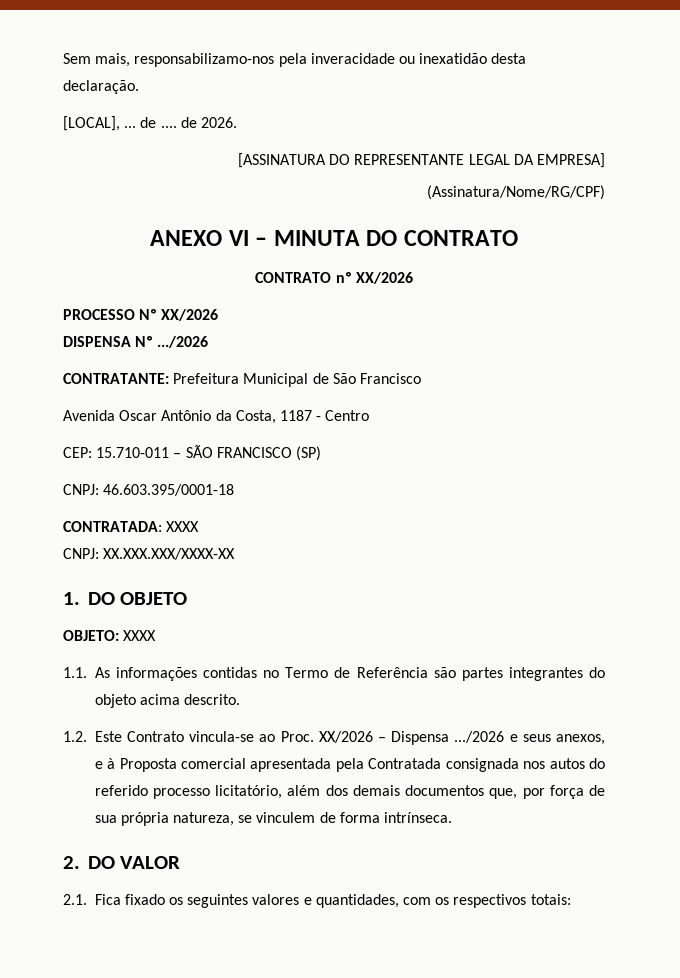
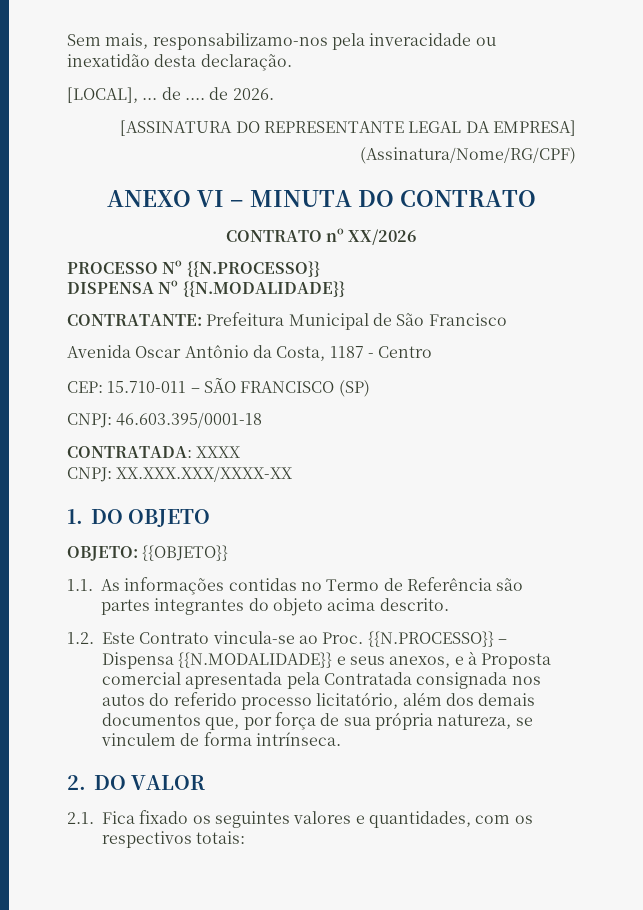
- PROCESSO Nº XX/2026
+ PROCESSO Nº {{N.PROCESSO}}
- DISPENSA Nº .../2026
+ DISPENSA Nº {{N.MODALIDADE}}
- OBJETO: XXXX
+ OBJETO: {{OBJETO}}
- XX/2026 – Dispensa .../2026 e seus anexos, e à Proposta comercial apresentada pela Contratada consignada nos autos do referido processo licitatório, além dos demais documentos que, por força de sua própria natureza, se vinculem de forma intrínseca.
+ {{N.PROCESSO}} – Dispensa {{N.MODALIDADE}} e seus anexos, e à Proposta comercial apresentada pela Contratada consignada nos autos do referido processo licitatório, além dos demais documentos que, por força de sua própria natureza, se vinculem de forma intrínseca.

